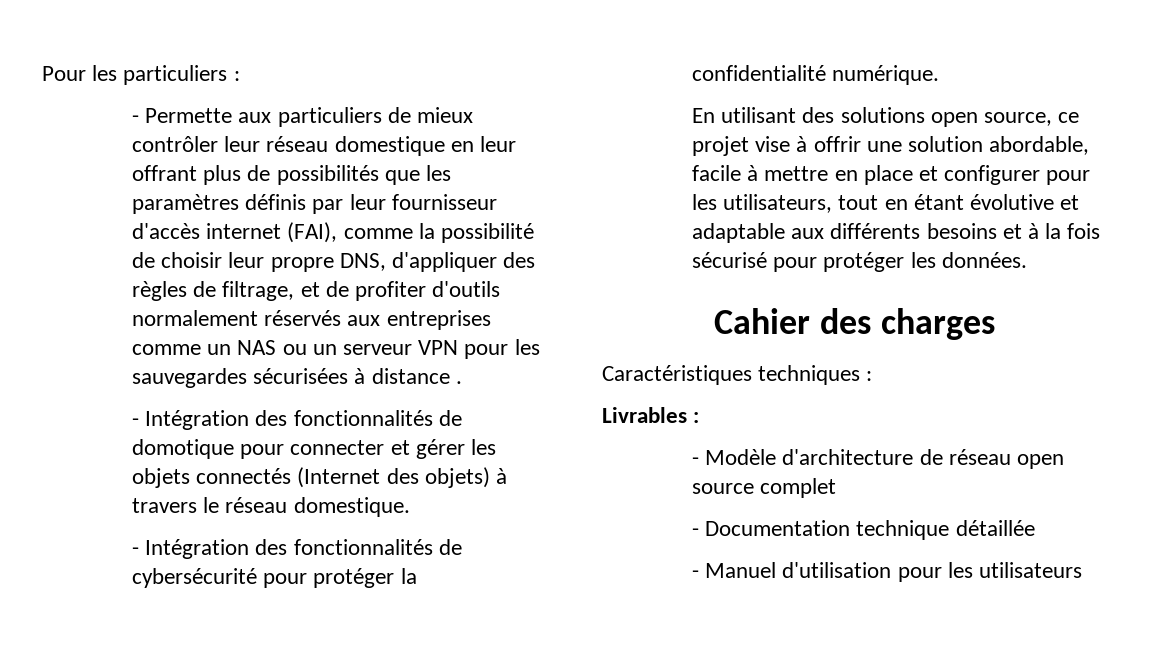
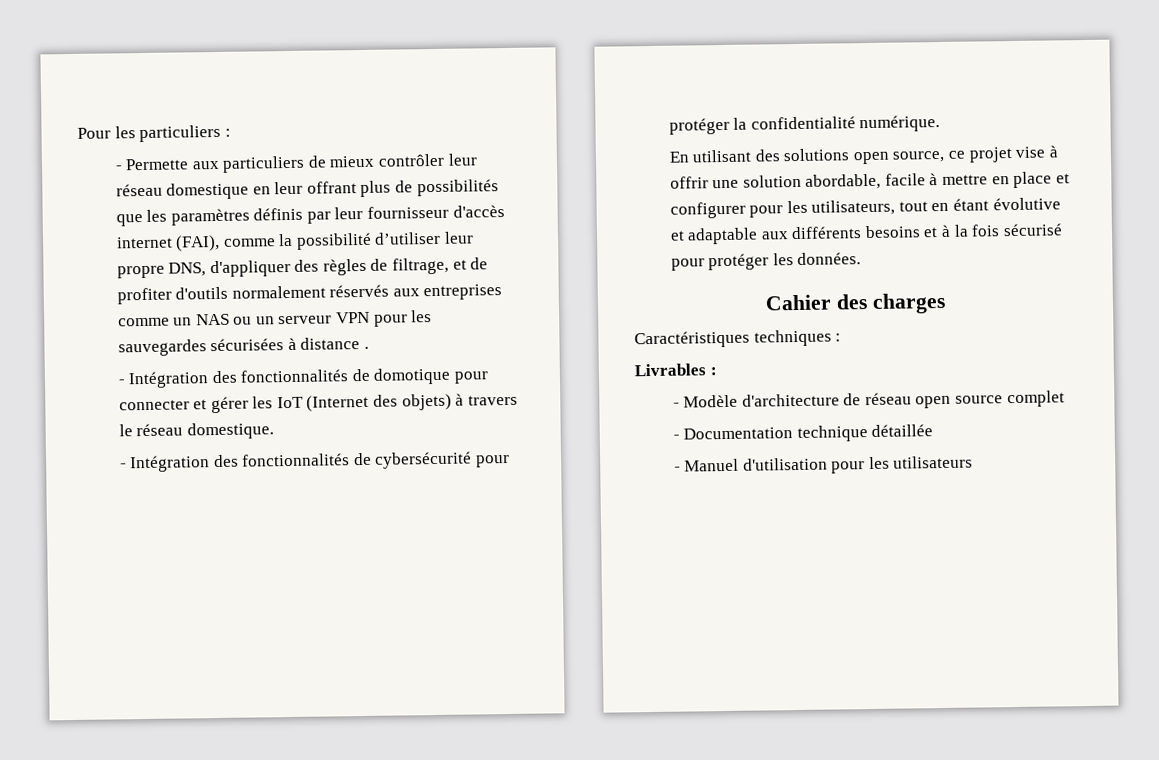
- - Permette aux particuliers de mieux contrôler leur réseau domestique en leur offrant plus de possibilités que les paramètres définis par leur fournisseur d'accès internet (FAI), comme la possibilité de choisir leur propre DNS, d'appliquer des règles de filtrage, et de profiter d'outils normalement réservés aux entreprises comme un NAS ou un serveur VPN pour les sauvegardes sécurisées à distance .
+ - Permette aux particuliers de mieux contrôler leur réseau domestique en leur offrant plus de possibilités que les paramètres définis par leur fournisseur d'accès internet (FAI), comme la possibilité d’utiliser leur propre DNS, d'appliquer des règles de filtrage, et de profiter d'outils normalement réservés aux entreprises comme un NAS ou un serveur VPN pour les sauvegardes sécurisées à distance .
- - Intégration des fonctionnalités de domotique pour connecter et gérer les objets connectés (Internet des objets) à travers le réseau domestique.
+ - Intégration des fonctionnalités de domotique pour connecter et gérer les IoT (Internet des objets) à travers le réseau domestique.

